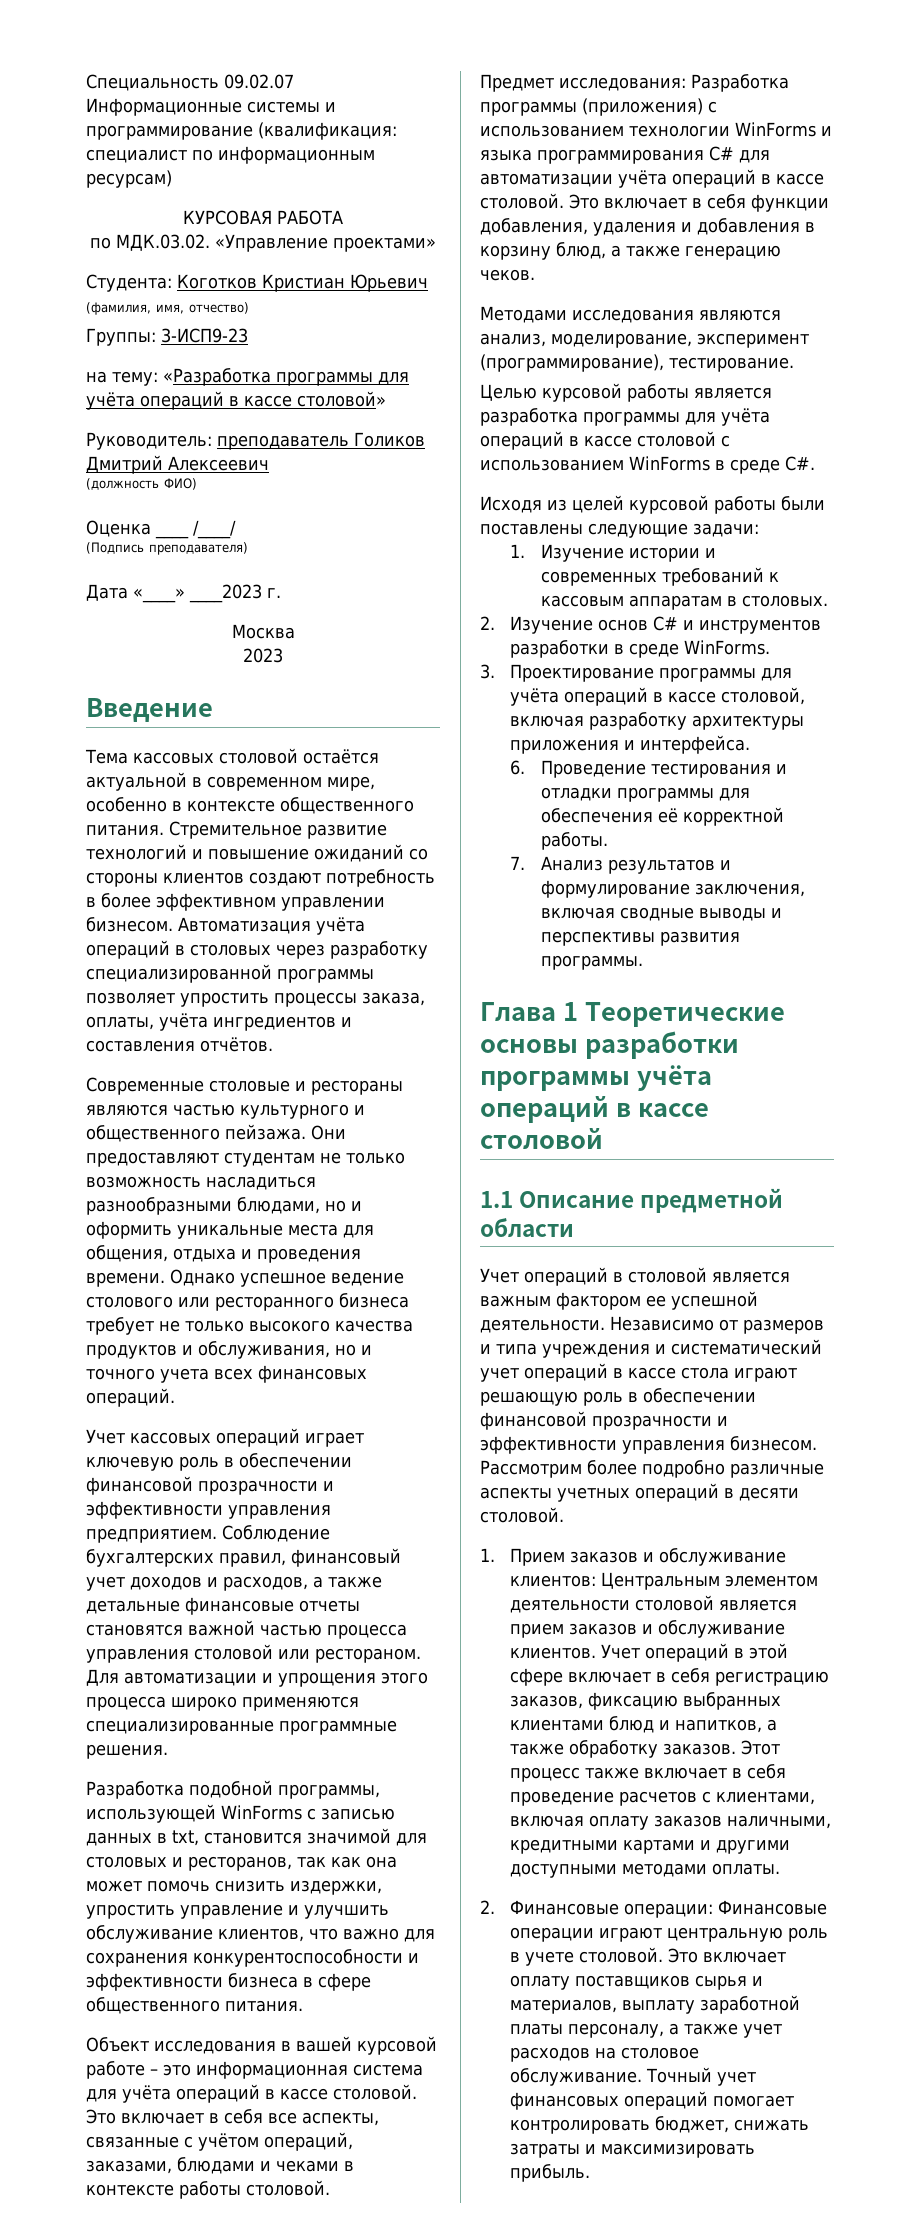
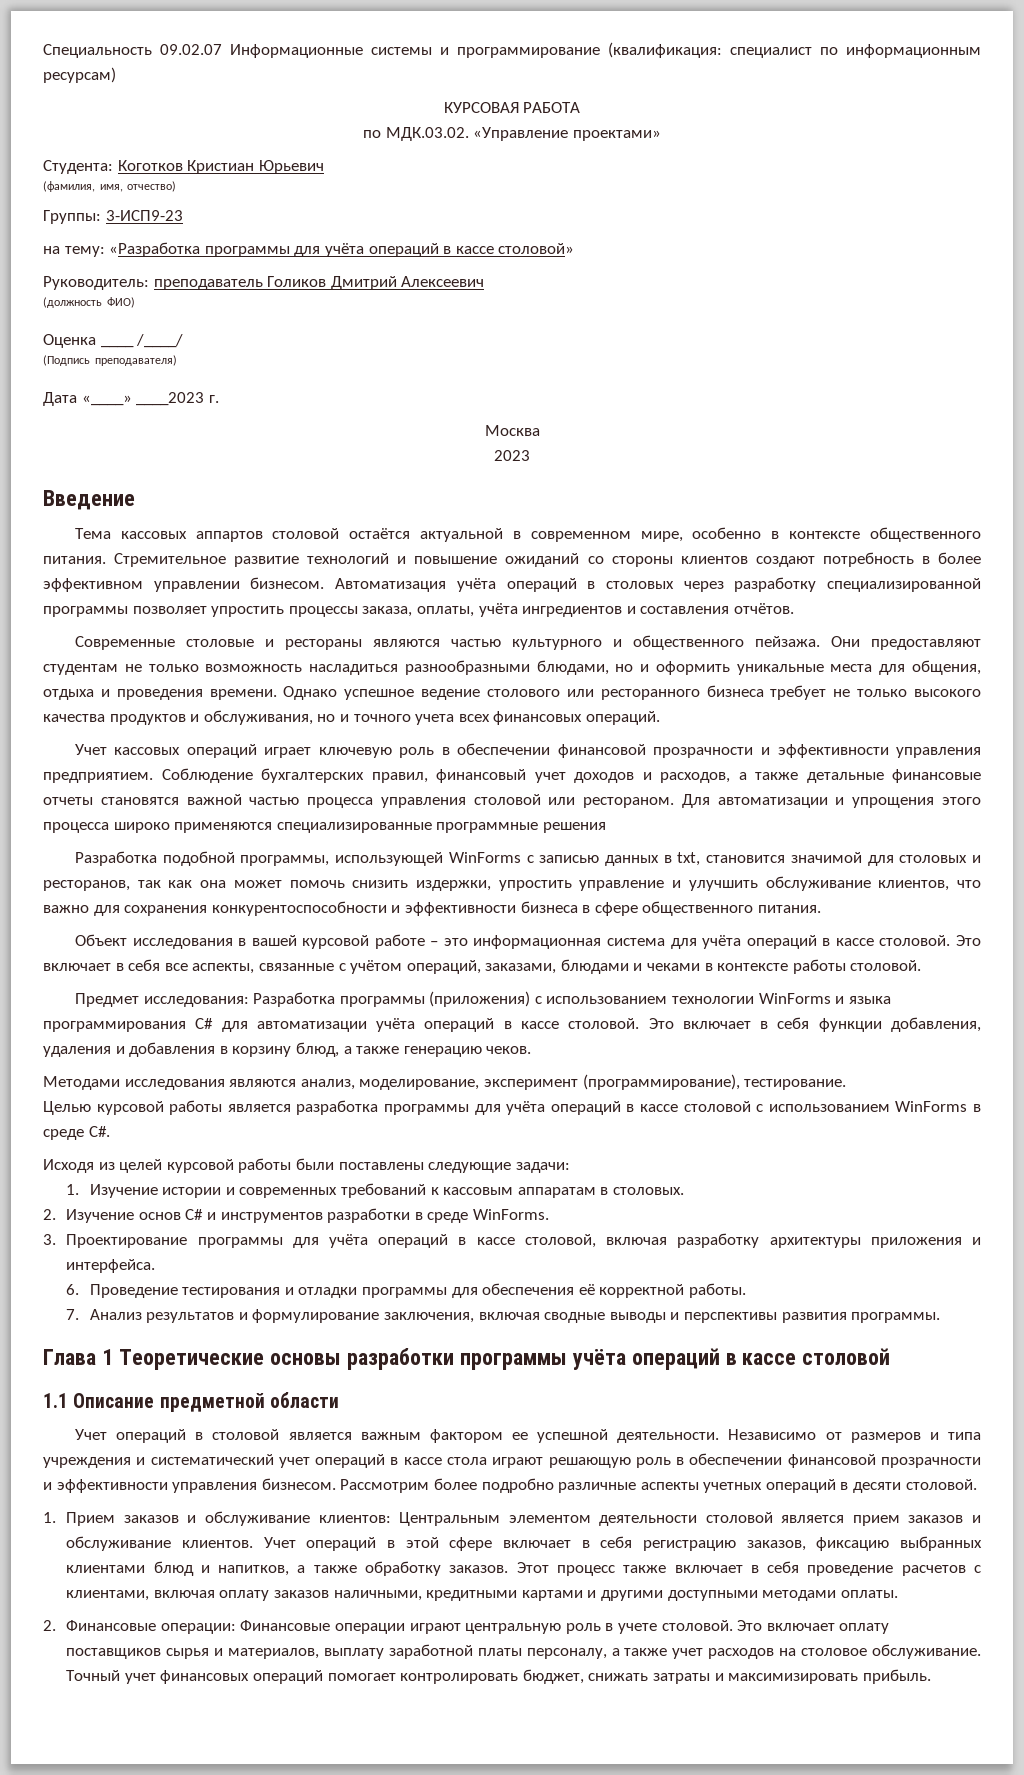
- Тема кассовых столовой остаётся актуальной в современном мире, особенно в контексте общественного питания.
+ Тема кассовых аппартов столовой остаётся актуальной в современном мире, особенно в контексте общественного питания.
- Для автоматизации и упрощения этого процесса широко применяются специализированные программные решения.
+ Для автоматизации и упрощения этого процесса широко применяются специализированные программные решения

